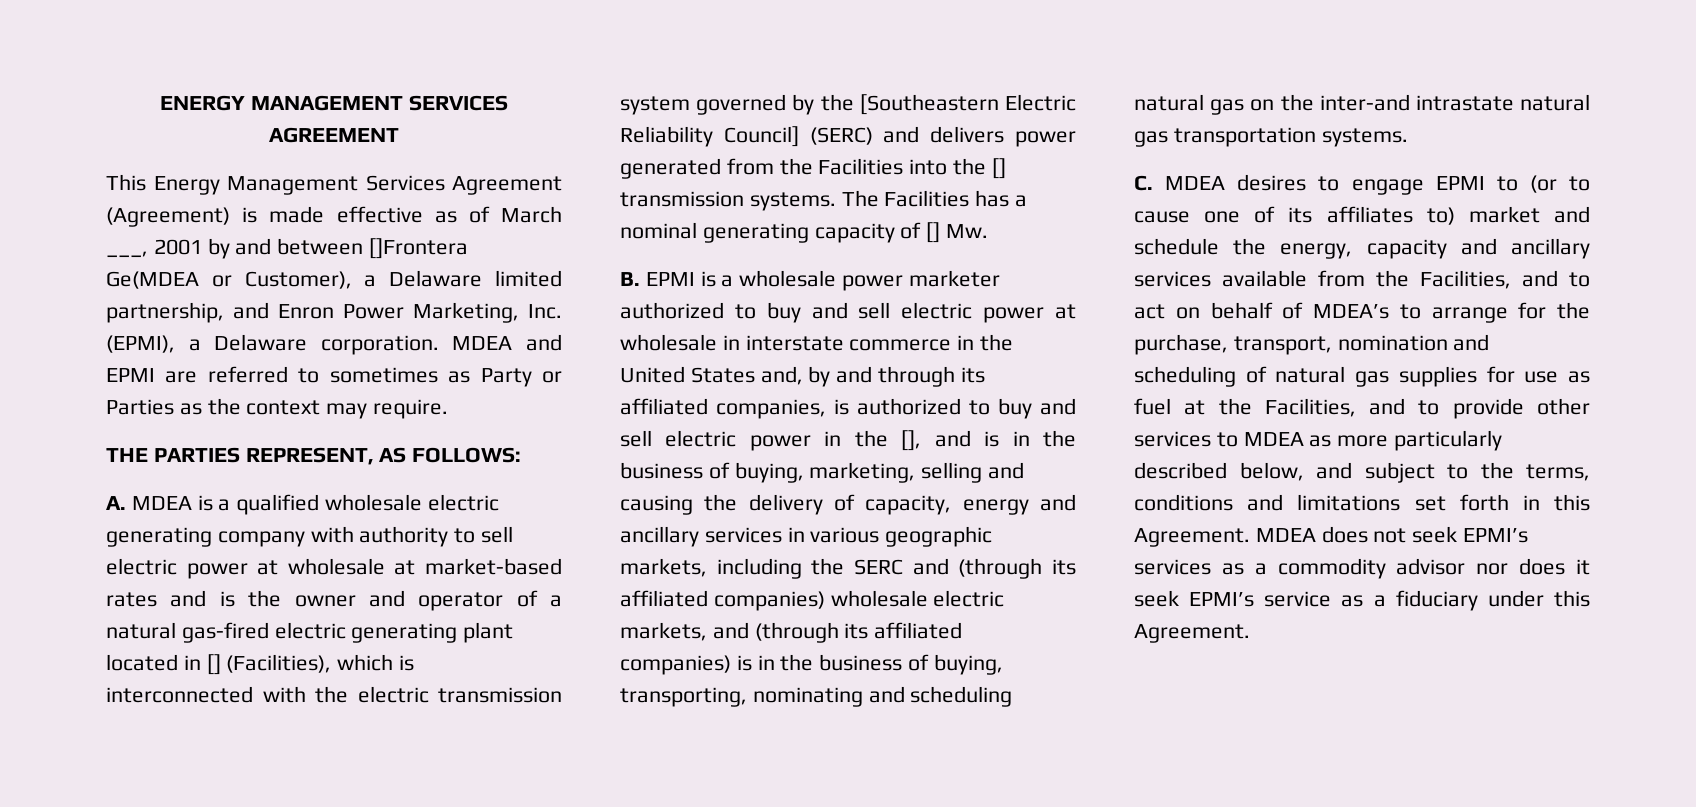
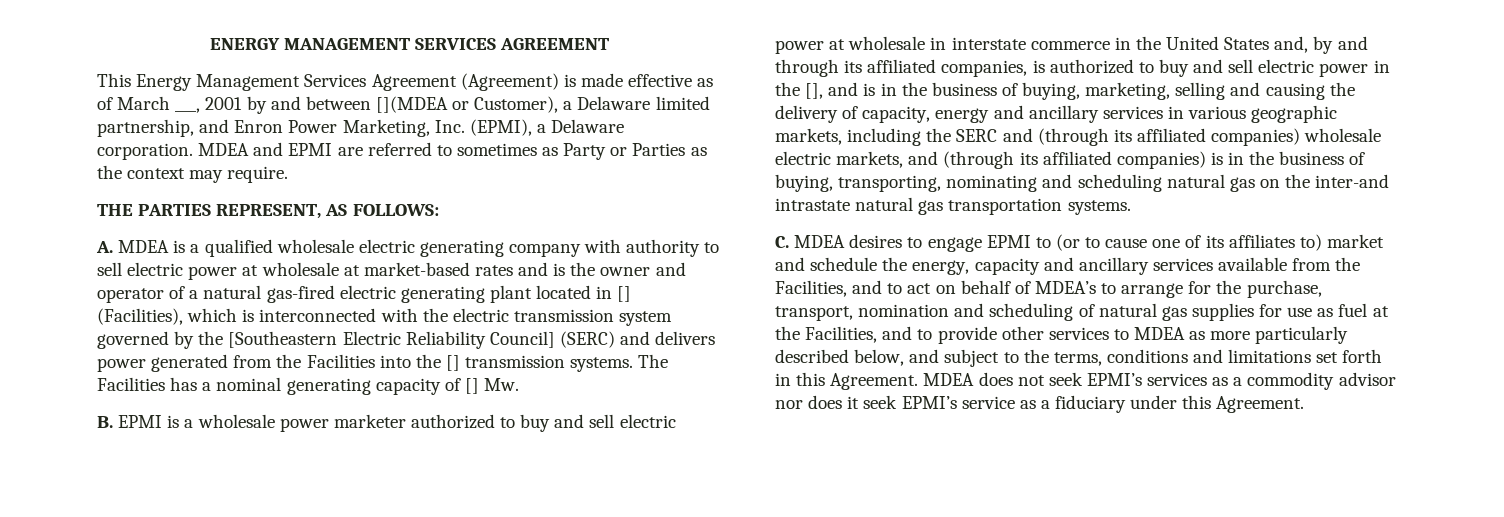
- This Energy Management Services Agreement (Agreement) is made effective as of March ___, 2001 by and between []Frontera Ge(MDEA or Customer), a Delaware limited partnership, and Enron Power Marketing, Inc. (EPMI), a Delaware corporation.
+ This Energy Management Services Agreement (Agreement) is made effective as of March ___, 2001 by and between [](MDEA or Customer), a Delaware limited partnership, and Enron Power Marketing, Inc. (EPMI), a Delaware corporation.

